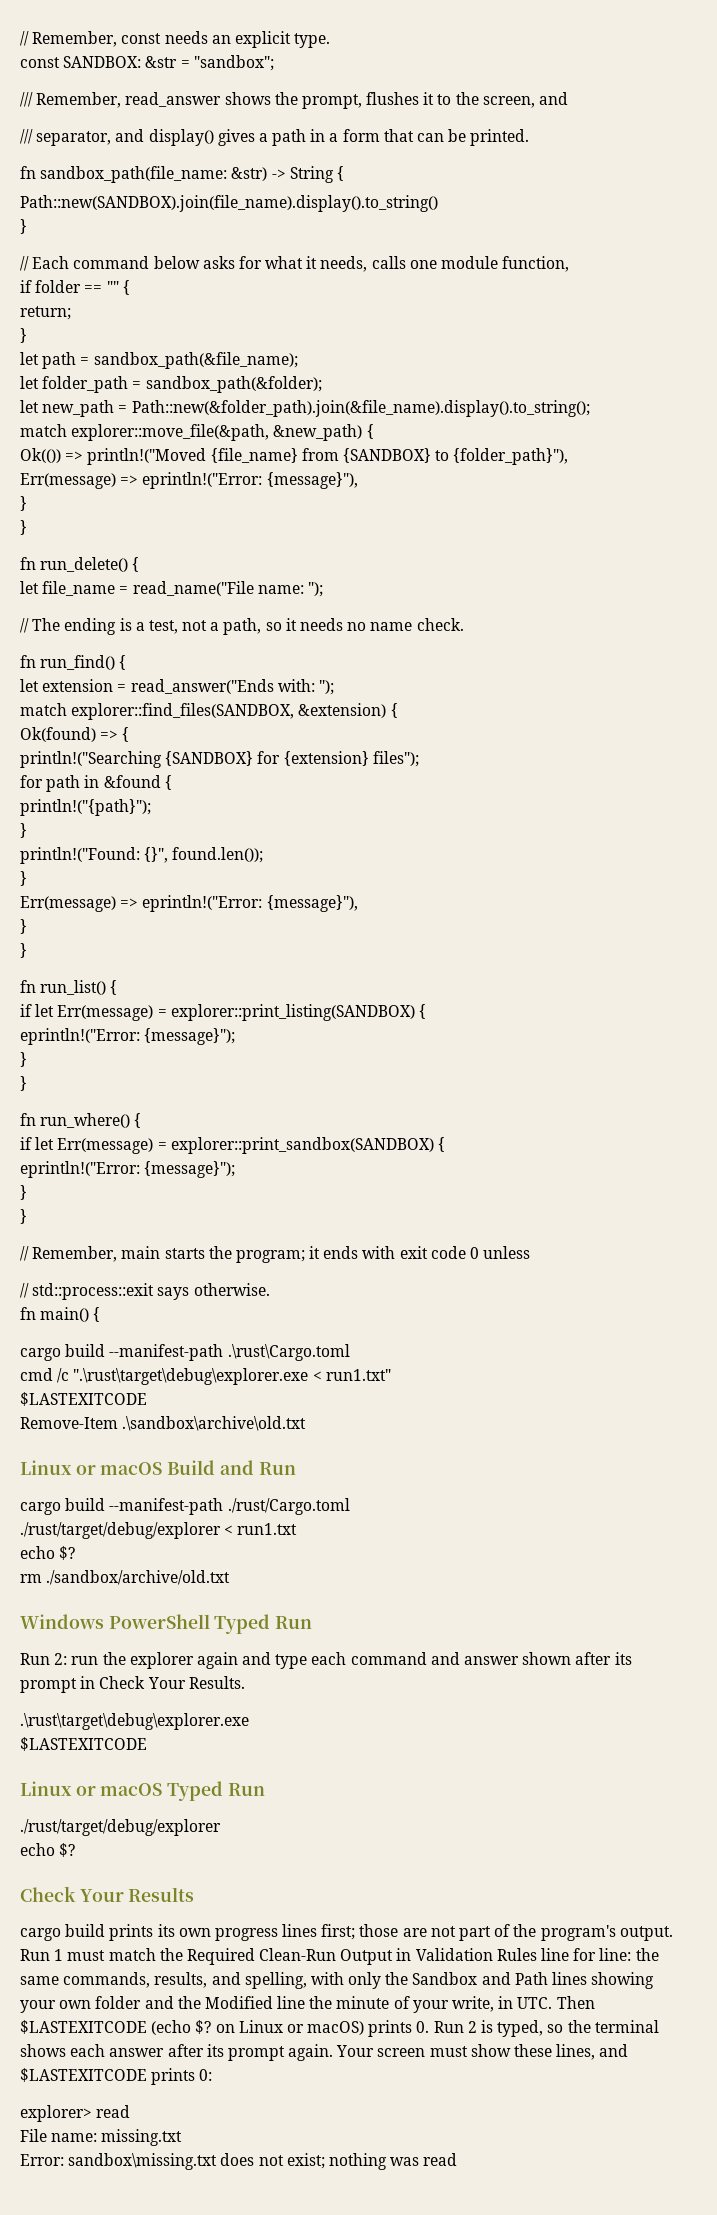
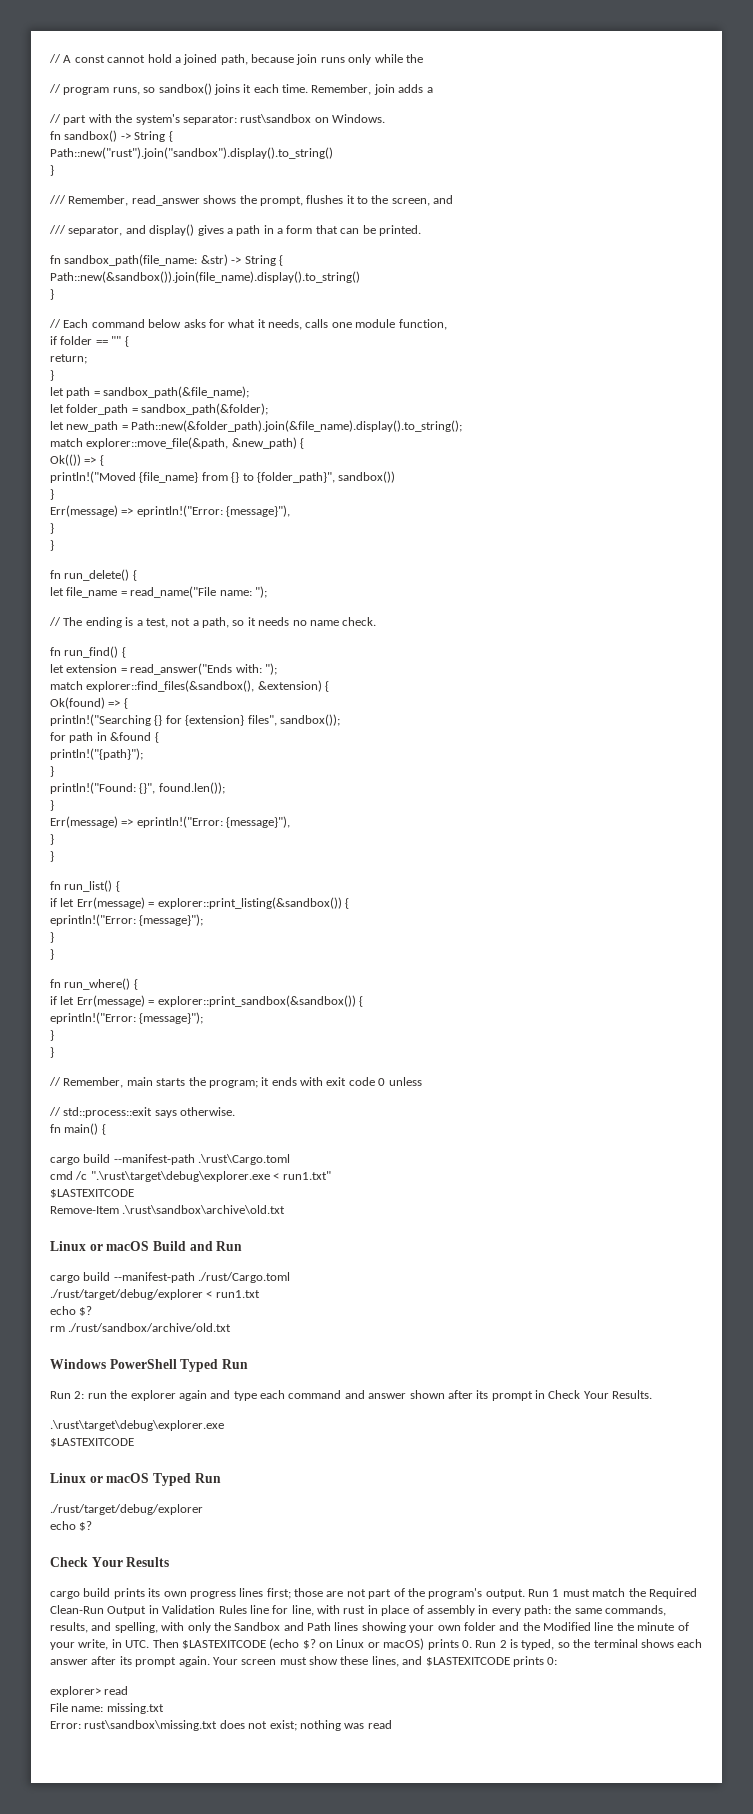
- // Remember, const needs an explicit type.
- const SANDBOX: &str = "sandbox";
+ // A const cannot hold a joined path, because join runs only while the
+ // program runs, so sandbox() joins it each time. Remember, join adds a
+ // part with the system's separator: rust\sandbox on Windows.
+ fn sandbox() -> String {
+ Path::new("rust").join("sandbox").display().to_string()
+ }
- Path::new(SANDBOX).join(file_name).display().to_string()
+ Path::new(&sandbox()).join(file_name).display().to_string()
- Ok(()) => println!("Moved {file_name} from {SANDBOX} to {folder_path}"),
+ Ok(()) => {
+ println!("Moved {file_name} from {} to {folder_path}", sandbox())
+ }
- match explorer::find_files(SANDBOX, &extension) {
+ match explorer::find_files(&sandbox(), &extension) {
- println!("Searching {SANDBOX} for {extension} files");
+ println!("Searching {} for {extension} files", sandbox());
- if let Err(message) = explorer::print_listing(SANDBOX) {
+ if let Err(message) = explorer::print_listing(&sandbox()) {
- if let Err(message) = explorer::print_sandbox(SANDBOX) {
+ if let Err(message) = explorer::print_sandbox(&sandbox()) {
- Remove-Item .\sandbox\archive\old.txt
+ Remove-Item .\rust\sandbox\archive\old.txt
- rm ./sandbox/archive/old.txt
+ rm ./rust/sandbox/archive/old.txt
- Run 1 must match the Required Clean-Run Output in Validation Rules line for line:
+ Run 1 must match the Required Clean-Run Output in Validation Rules line for line, with rust in place of assembly in every path:
- Error: sandbox\missing.txt does not exist; nothing was read
+ Error: rust\sandbox\missing.txt does not exist; nothing was read

